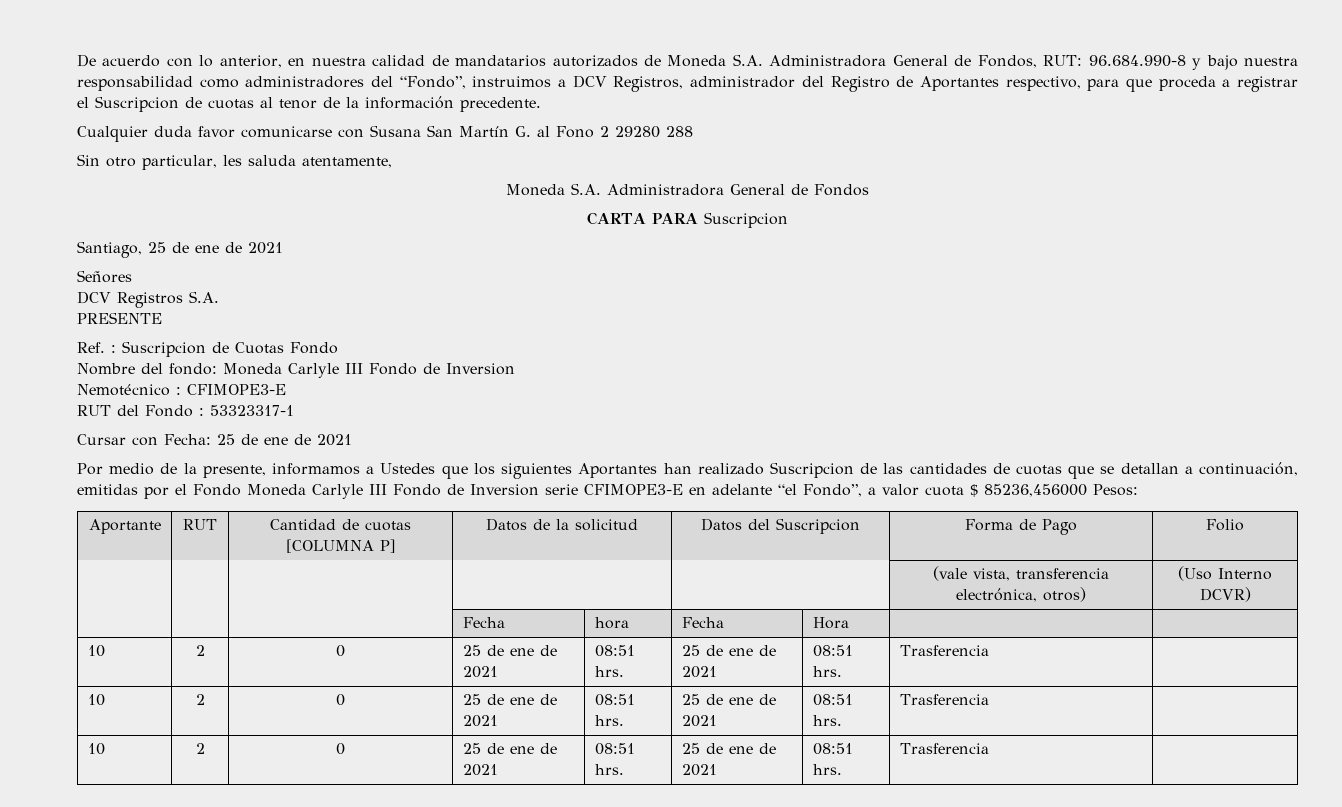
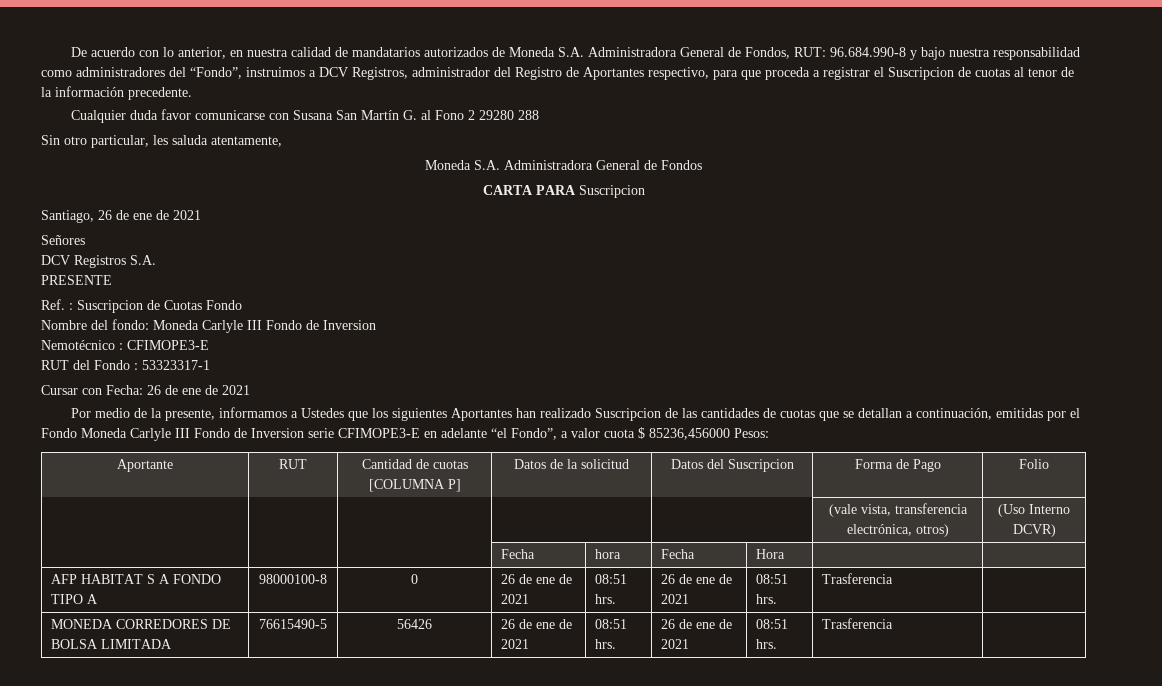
- Santiago, 25 de ene de 2021
+ Santiago, 26 de ene de 2021
- Cursar con Fecha: 25 de ene de 2021
+ Cursar con Fecha: 26 de ene de 2021
  | | | Fecha | hora | Fecha | Hora | |
- 10 | 2 | 0 | 25 de ene de 2021 | 08:51 hrs. | 25 de ene de 2021 | 08:51 hrs. | Trasferencia |
- 10 | 2 | 0 | 25 de ene de 2021 | 08:51 hrs. | 25 de ene de 2021 | 08:51 hrs. | Trasferencia |
- 10 | 2 | 0 | 25 de ene de 2021 | 08:51 hrs. | 25 de ene de 2021 | 08:51 hrs. | Trasferencia |
+ AFP HABITAT S A FONDO TIPO A | 98000100-8 | 0 | 26 de ene de 2021 | 08:51 hrs. | 26 de ene de 2021 | 08:51 hrs. | Trasferencia |
+ MONEDA CORREDORES DE BOLSA LIMITADA | 76615490-5 | 56426 | 26 de ene de 2021 | 08:51 hrs. | 26 de ene de 2021 | 08:51 hrs. | Trasferencia |

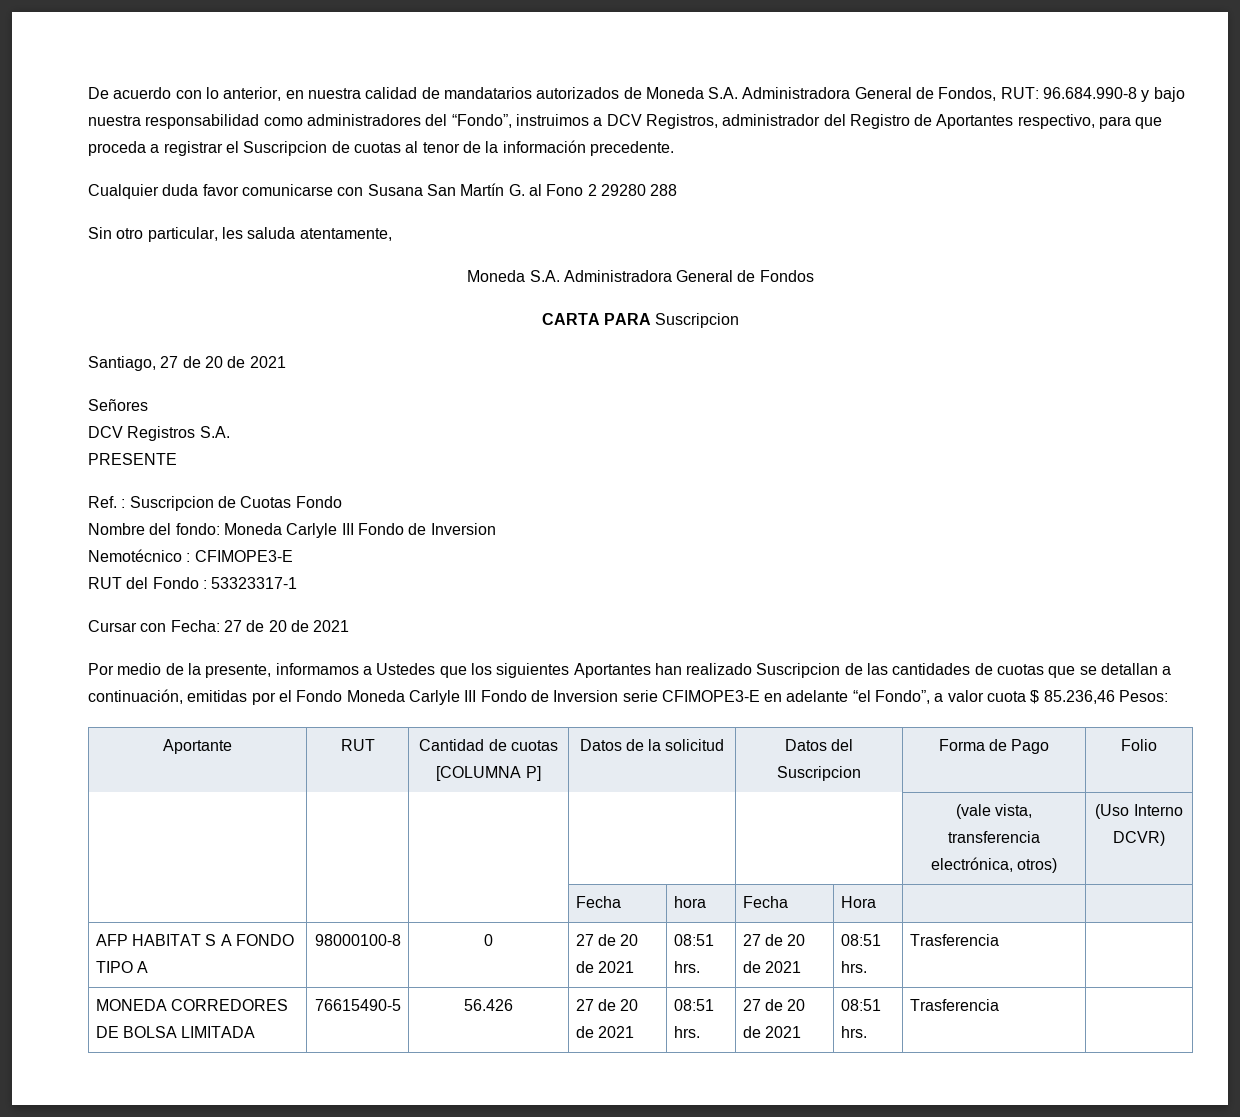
- Santiago, 26 de ene de 2021
+ Santiago, 27 de 20 de 2021
- Cursar con Fecha: 26 de ene de 2021
+ Cursar con Fecha: 27 de 20 de 2021
- Por medio de la presente, informamos a Ustedes que los siguientes Aportantes han realizado Suscripcion de las cantidades de cuotas que se detallan a continuación, emitidas por el Fondo Moneda Carlyle III Fondo de Inversion serie CFIMOPE3-E en adelante “el Fondo”, a valor cuota $ 85236,456000 Pesos:
+ Por medio de la presente, informamos a Ustedes que los siguientes Aportantes han realizado Suscripcion de las cantidades de cuotas que se detallan a continuación, emitidas por el Fondo Moneda Carlyle III Fondo de Inversion serie CFIMOPE3-E en adelante “el Fondo”, a valor cuota $ 85.236,46 Pesos:
- AFP HABITAT S A FONDO TIPO A | 98000100-8 | 0 | 26 de ene de 2021 | 08:51 hrs. | 26 de ene de 2021 | 08:51 hrs. | Trasferencia |
+ AFP HABITAT S A FONDO TIPO A | 98000100-8 | 0 | 27 de 20 de 2021 | 08:51 hrs. | 27 de 20 de 2021 | 08:51 hrs. | Trasferencia |
- MONEDA CORREDORES DE BOLSA LIMITADA | 76615490-5 | 56426 | 26 de ene de 2021 | 08:51 hrs. | 26 de ene de 2021 | 08:51 hrs. | Trasferencia |
+ MONEDA CORREDORES DE BOLSA LIMITADA | 76615490-5 | 56.426 | 27 de 20 de 2021 | 08:51 hrs. | 27 de 20 de 2021 | 08:51 hrs. | Trasferencia |

